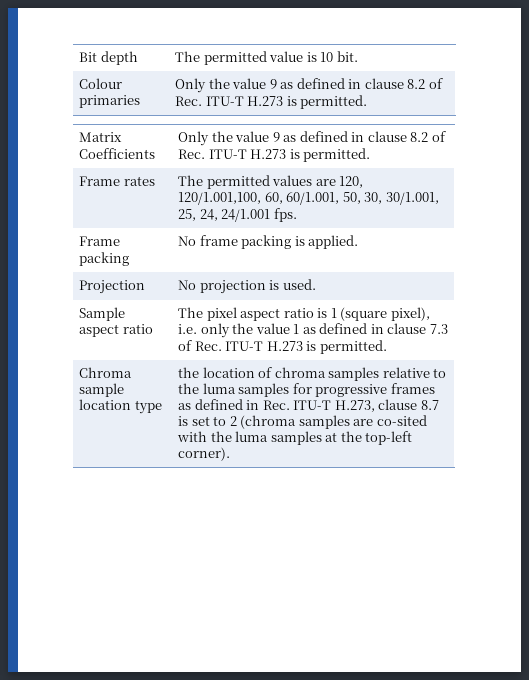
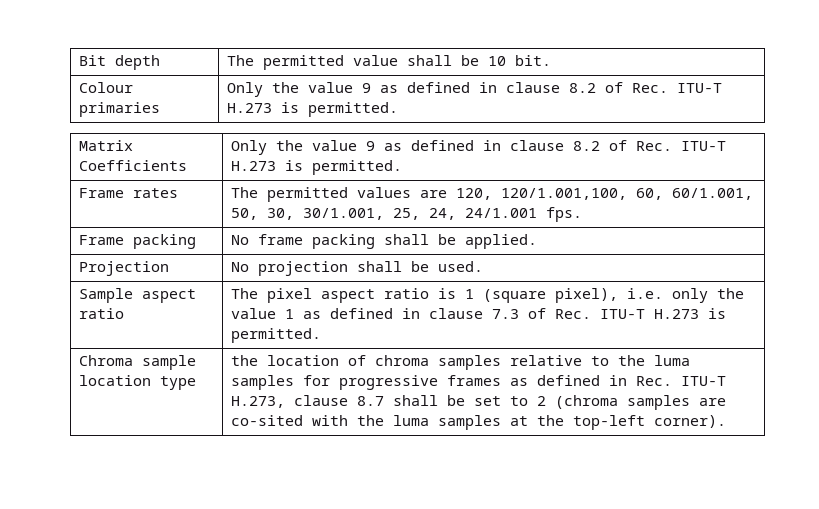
- Bit depth | The permitted value is 10 bit.
+ Bit depth | The permitted value shall be 10 bit.
- Frame packing | No frame packing is applied.
+ Frame packing | No frame packing shall be applied.
- Projection | No projection is used.
+ Projection | No projection shall be used.
- the location of chroma samples relative to the luma samples for progressive frames as defined in Rec. ITU-T H.273, clause 8.7 is set to 2 (chroma samples are co-sited with the luma samples at the top-left corner).
+ the location of chroma samples relative to the luma samples for progressive frames as defined in Rec. ITU-T H.273, clause 8.7 shall be set to 2 (chroma samples are co-sited with the luma samples at the top-left corner).

